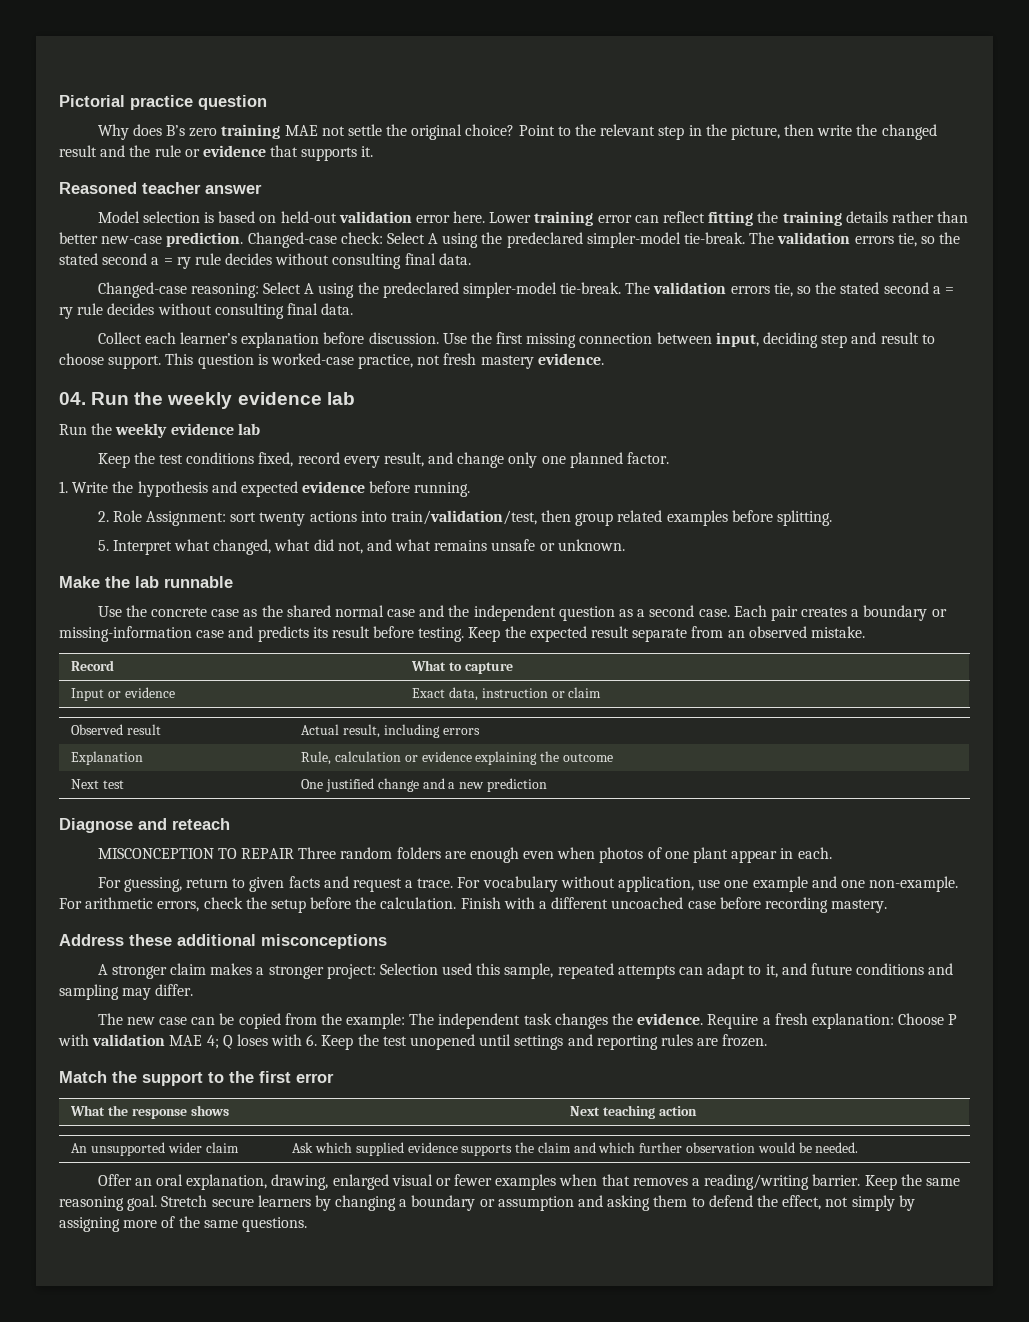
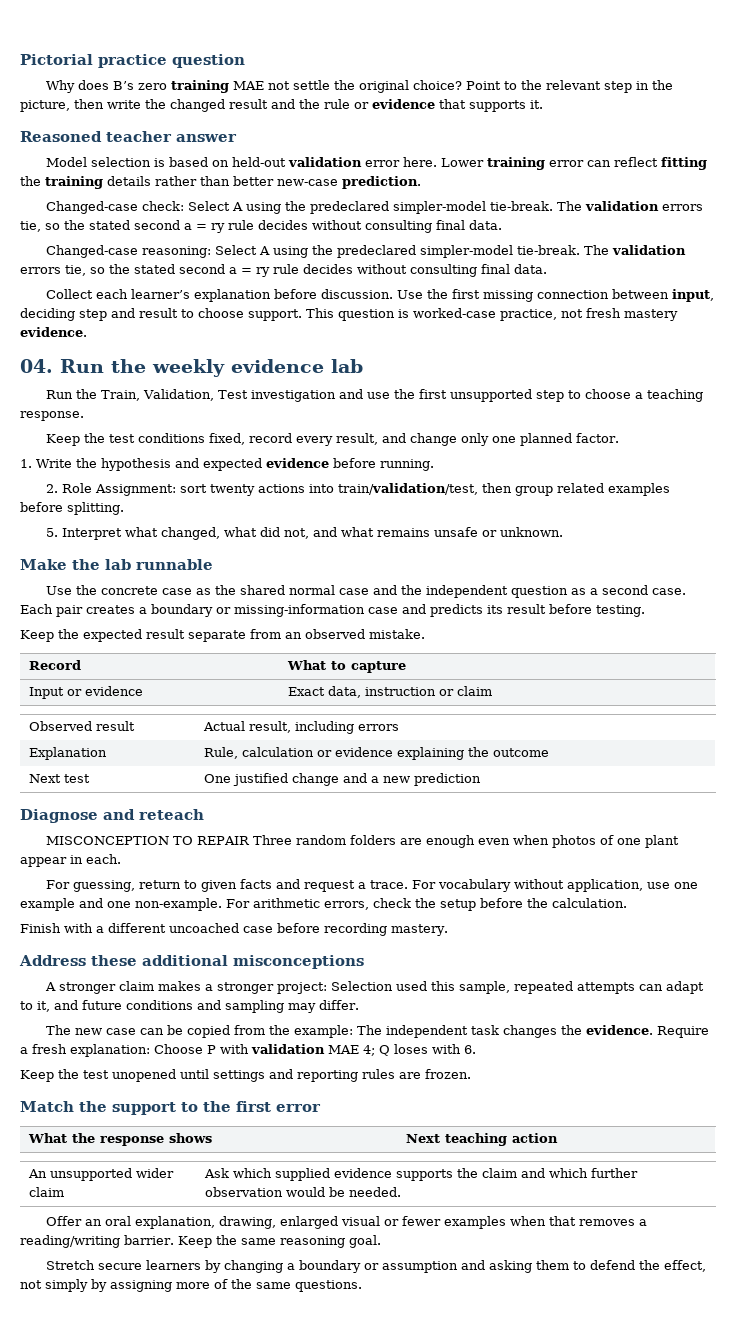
- Lower training error can reflect fitting the training details rather than better new-case prediction. Changed-case check: Select A using the predeclared simpler-model tie-break.
+ Lower training error can reflect fitting the training details rather than better new-case prediction.
+ Changed-case check: Select A using the predeclared simpler-model tie-break.
  04. Run the weekly evidence lab
- Run the weekly evidence lab
+ Run the Train, Validation, Test investigation and use the first unsupported step to choose a teaching response.
- Each pair creates a boundary or missing-information case and predicts its result before testing. Keep the expected result separate from an observed mistake.
+ Each pair creates a boundary or missing-information case and predicts its result before testing.
+ Keep the expected result separate from an observed mistake.
- For arithmetic errors, check the setup before the calculation. Finish with a different uncoached case before recording mastery.
+ For arithmetic errors, check the setup before the calculation.
+ Finish with a different uncoached case before recording mastery.
- Require a fresh explanation: Choose P with validation MAE 4; Q loses with 6. Keep the test unopened until settings and reporting rules are frozen.
+ Require a fresh explanation: Choose P with validation MAE 4; Q loses with 6.
+ Keep the test unopened until settings and reporting rules are frozen.
- Keep the same reasoning goal. Stretch secure learners by changing a boundary or assumption and asking them to defend the effect, not simply by assigning more of the same questions.
+ Keep the same reasoning goal.
+ Stretch secure learners by changing a boundary or assumption and asking them to defend the effect, not simply by assigning more of the same questions.

